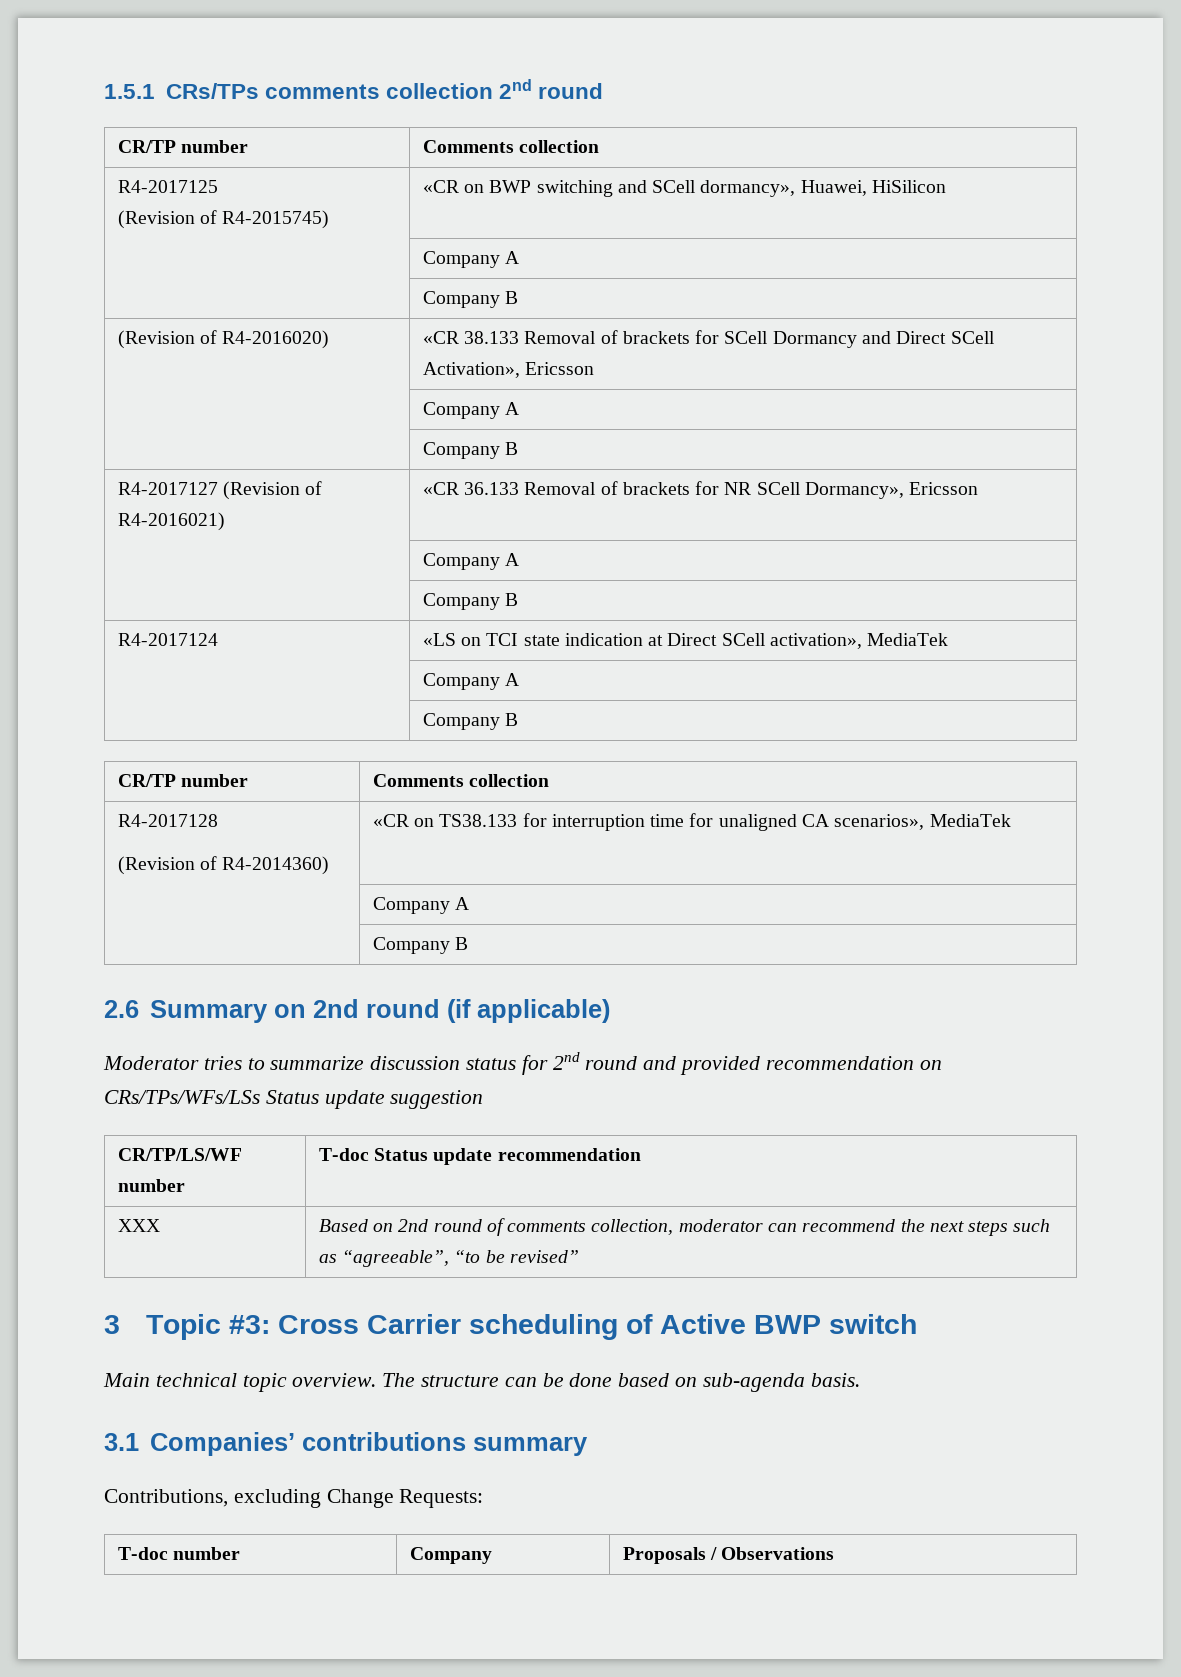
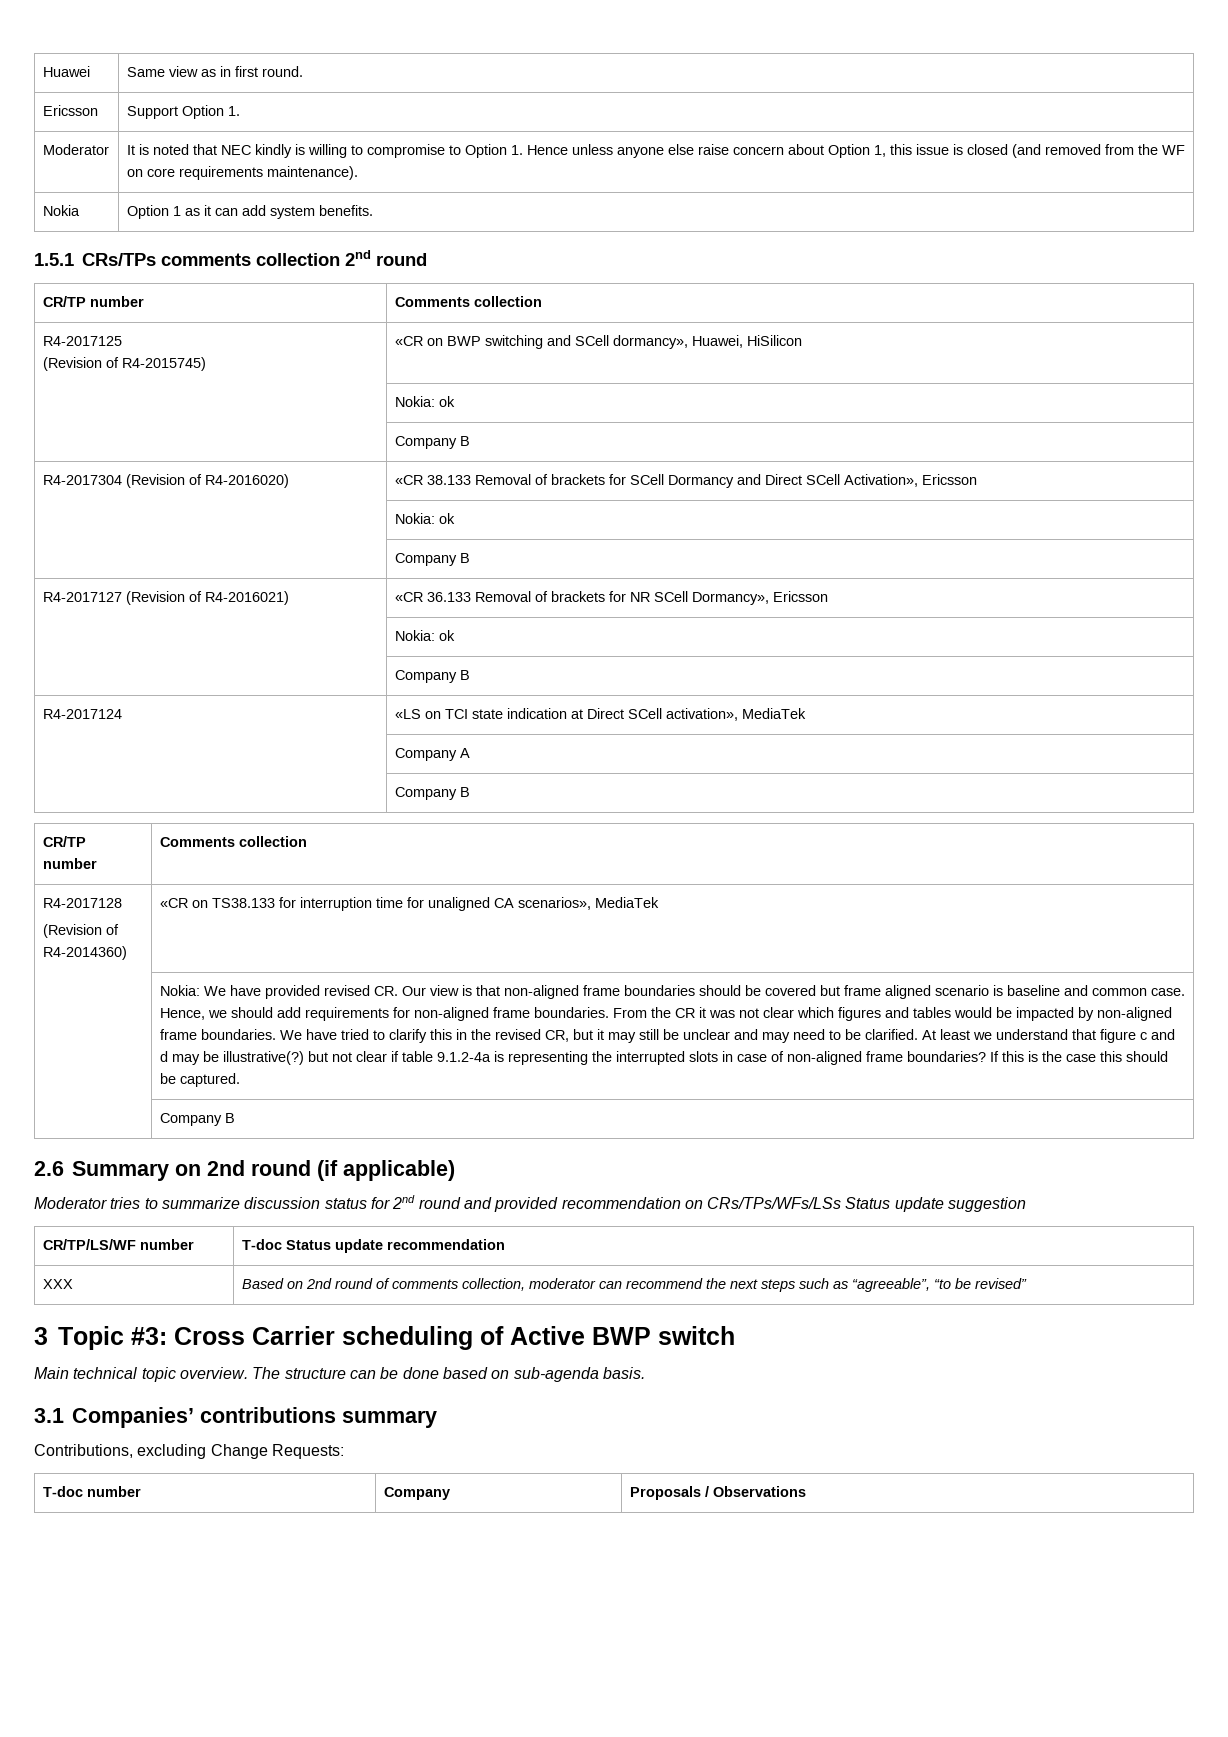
+ Huawei | Same view as in first round.
+ Ericsson | Support Option 1.
+ Moderator | It is noted that NEC kindly is willing to compromise to Option 1. Hence unless anyone else raise concern about Option 1, this issue is closed (and removed from the WF on core requirements maintenance).
+ Nokia | Option 1 as it can add system benefits.
  R4-2017125
  (Revision of R4-2015745) | «CR on BWP switching and SCell dormancy», Huawei, HiSilicon
- | Company A
+ | Nokia: ok
  | Company B
- (Revision of R4-2016020) | «CR 38.133 Removal of brackets for SCell Dormancy and Direct SCell Activation», Ericsson
- | Company A
+ R4-2017304 (Revision of R4-2016020) | «CR 38.133 Removal of brackets for SCell Dormancy and Direct SCell Activation», Ericsson
+ | Nokia: ok
  R4-2017127 (Revision of R4-2016021) | «CR 36.133 Removal of brackets for NR SCell Dormancy», Ericsson
- | Company A
+ | Nokia: ok
  R4-2017128
  (Revision of R4-2014360) | «CR on TS38.133 for interruption time for unaligned CA scenarios», MediaTek
- | Company A
+ | Nokia: We have provided revised CR. Our view is that non-aligned frame boundaries should be covered but frame aligned scenario is baseline and common case. Hence, we should add requirements for non-aligned frame boundaries. From the CR it was not clear which figures and tables would be impacted by non-aligned frame boundaries. We have tried to clarify this in the revised CR, but it may still be unclear and may need to be clarified. At least we understand that figure c and d may be illustrative(?) but not clear if table 9.1.2-4a is representing the interrupted slots in case of non-aligned frame boundaries? If this is the case this should be captured.

